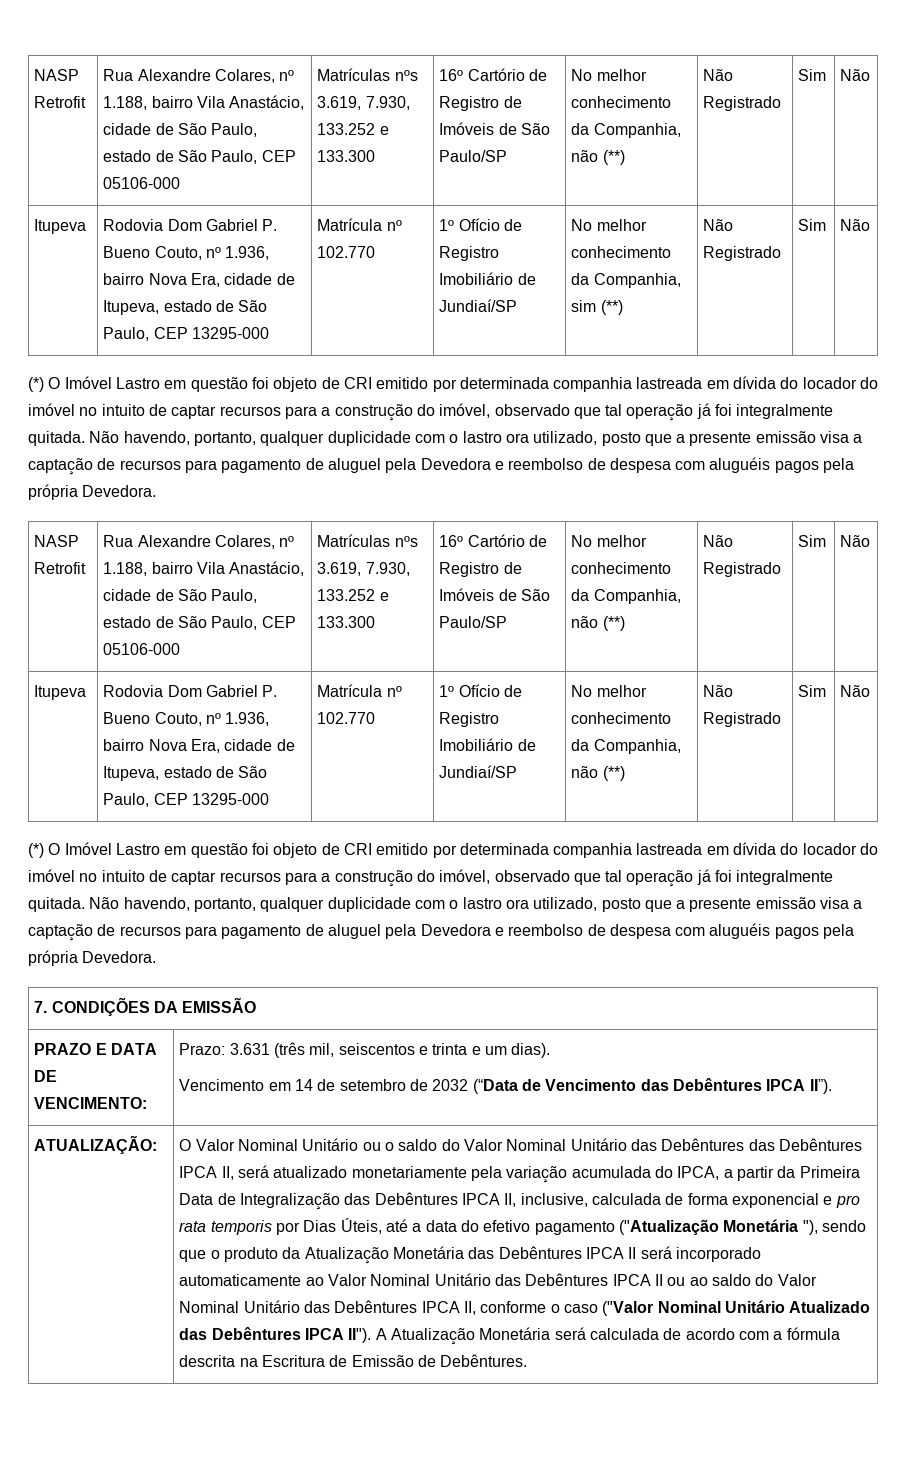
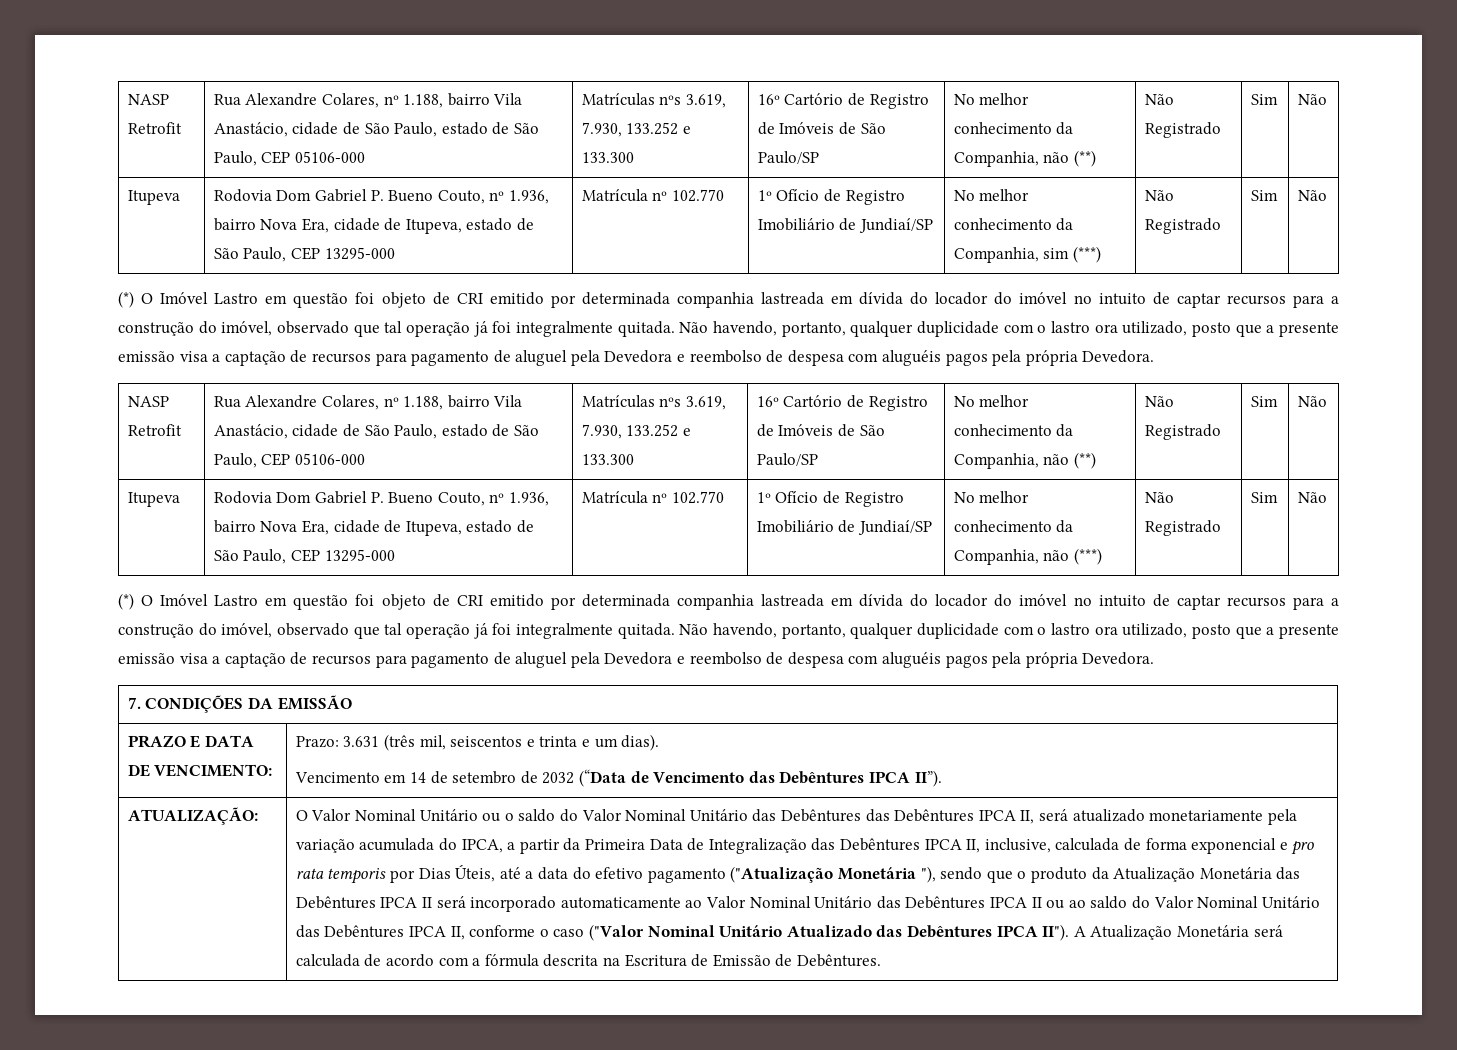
- No melhor conhecimento da Companhia, sim (**)
+ No melhor conhecimento da Companhia, sim (***)
- 1º Ofício de Registro Imobiliário de Jundiaí/SP | No melhor conhecimento da Companhia, não (**)
+ 1º Ofício de Registro Imobiliário de Jundiaí/SP | No melhor conhecimento da Companhia, não (***)

